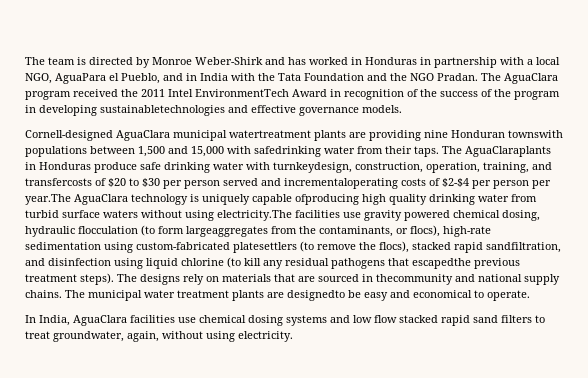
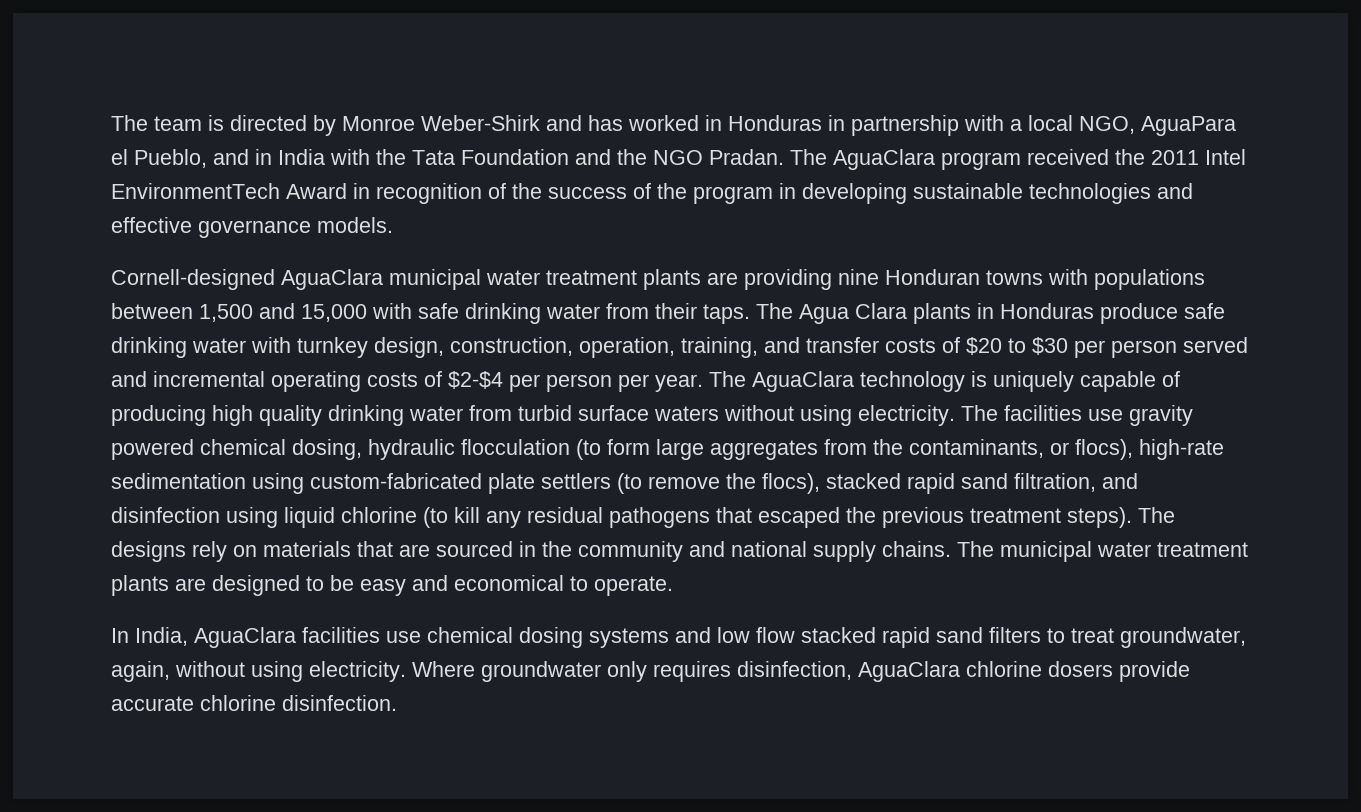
- The AguaClara program received the 2011 Intel EnvironmentTech Award in recognition of the success of the program in developing sustainabletechnologies and effective governance models.
+ The AguaClara program received the 2011 Intel EnvironmentTech Award in recognition of the success of the program in developing sustainable technologies and effective governance models.
- Cornell-designed AguaClara municipal watertreatment plants are providing nine Honduran townswith populations between 1,500 and 15,000 with safedrinking water from their taps.
+ Cornell-designed AguaClara municipal water treatment plants are providing nine Honduran towns with populations between 1,500 and 15,000 with safe drinking water from their taps.
- The AguaClaraplants in Honduras produce safe drinking water with turnkeydesign, construction, operation, training, and transfercosts of $20 to $30 per person served and incrementaloperating costs of $2-$4 per person per year.The AguaClara technology is uniquely capable ofproducing high quality drinking water from turbid surface waters without using electricity.The facilities use gravity powered chemical dosing, hydraulic flocculation (to form largeaggregates from the contaminants, or flocs), high-rate sedimentation using custom-fabricated platesettlers (to remove the flocs), stacked rapid sandfiltration, and disinfection using liquid chlorine (to kill any residual pathogens that escapedthe previous treatment steps).
+ The Agua Clara plants in Honduras produce safe drinking water with turnkey design, construction, operation, training, and transfer costs of $20 to $30 per person served and incremental operating costs of $2-$4 per person per year. The AguaClara technology is uniquely capable of producing high quality drinking water from turbid surface waters without using electricity. The facilities use gravity powered chemical dosing, hydraulic flocculation (to form large aggregates from the contaminants, or flocs), high-rate sedimentation using custom-fabricated plate settlers (to remove the flocs), stacked rapid sand filtration, and disinfection using liquid chlorine (to kill any residual pathogens that escaped the previous treatment steps).
- The designs rely on materials that are sourced in thecommunity and national supply chains.
+ The designs rely on materials that are sourced in the community and national supply chains.
- The municipal water treatment plants are designedto be easy and economical to operate.
+ The municipal water treatment plants are designed to be easy and economical to operate.
+ Where groundwater only requires disinfection, AguaClara chlorine dosers provide accurate chlorine disinfection.

